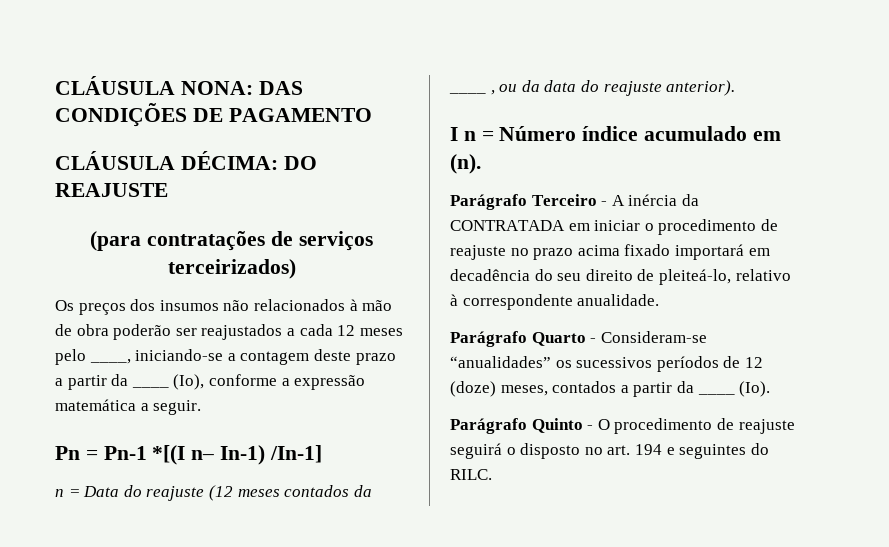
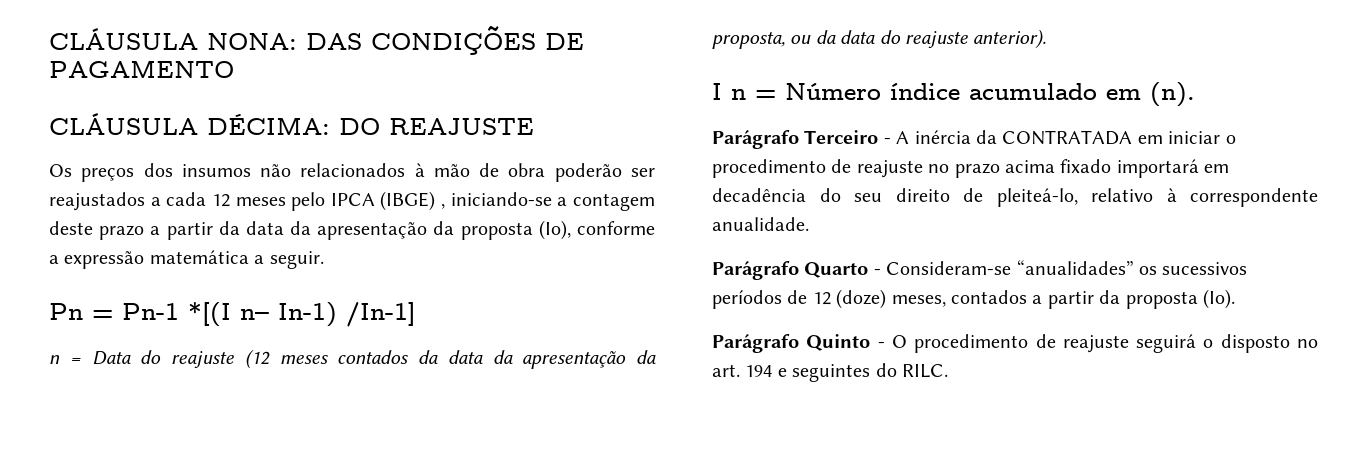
- (para contratações de serviços terceirizados)
- Os preços dos insumos não relacionados à mão de obra poderão ser reajustados a cada 12 meses pelo ____, iniciando-se a contagem deste prazo a partir da ____ (Io), conforme a expressão matemática a seguir.
+ Os preços dos insumos não relacionados à mão de obra poderão ser reajustados a cada 12 meses pelo IPCA (IBGE) , iniciando-se a contagem deste prazo a partir da data da apresentação da proposta (Io), conforme a expressão matemática a seguir.
- n = Data do reajuste (12 meses contados da ____ , ou da data do reajuste anterior).
+ n = Data do reajuste (12 meses contados da data da apresentação da proposta, ou da data do reajuste anterior).
- Parágrafo Quarto - Consideram-se “anualidades” os sucessivos períodos de 12 (doze) meses, contados a partir da ____ (Io).
+ Parágrafo Quarto - Consideram-se “anualidades” os sucessivos períodos de 12 (doze) meses, contados a partir da proposta (Io).

